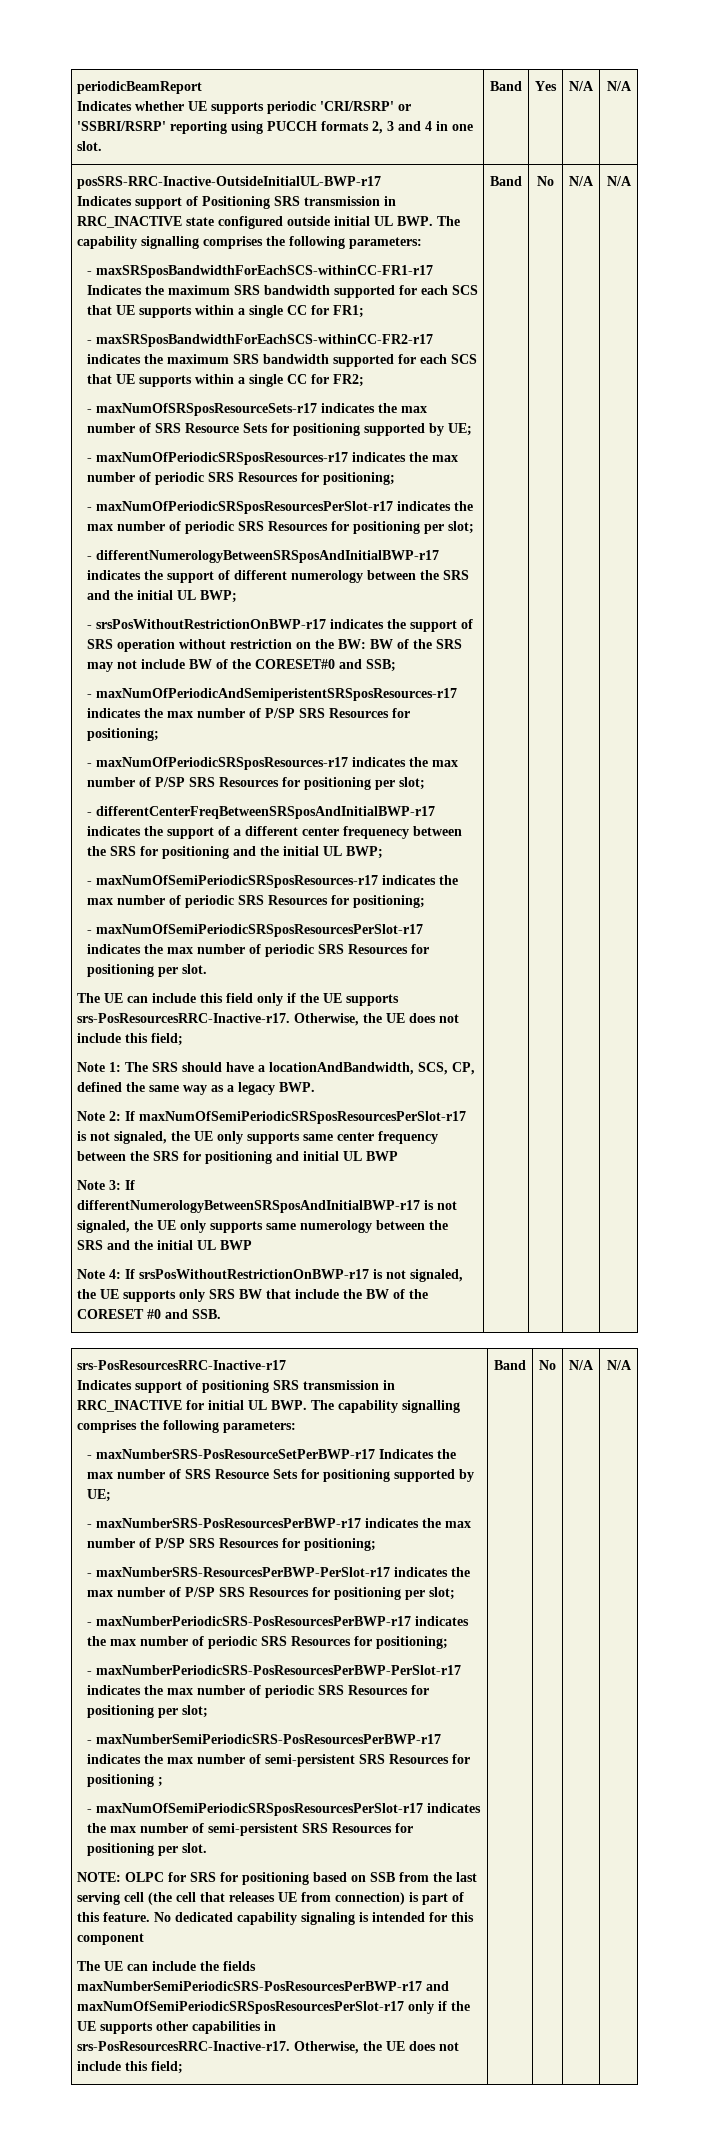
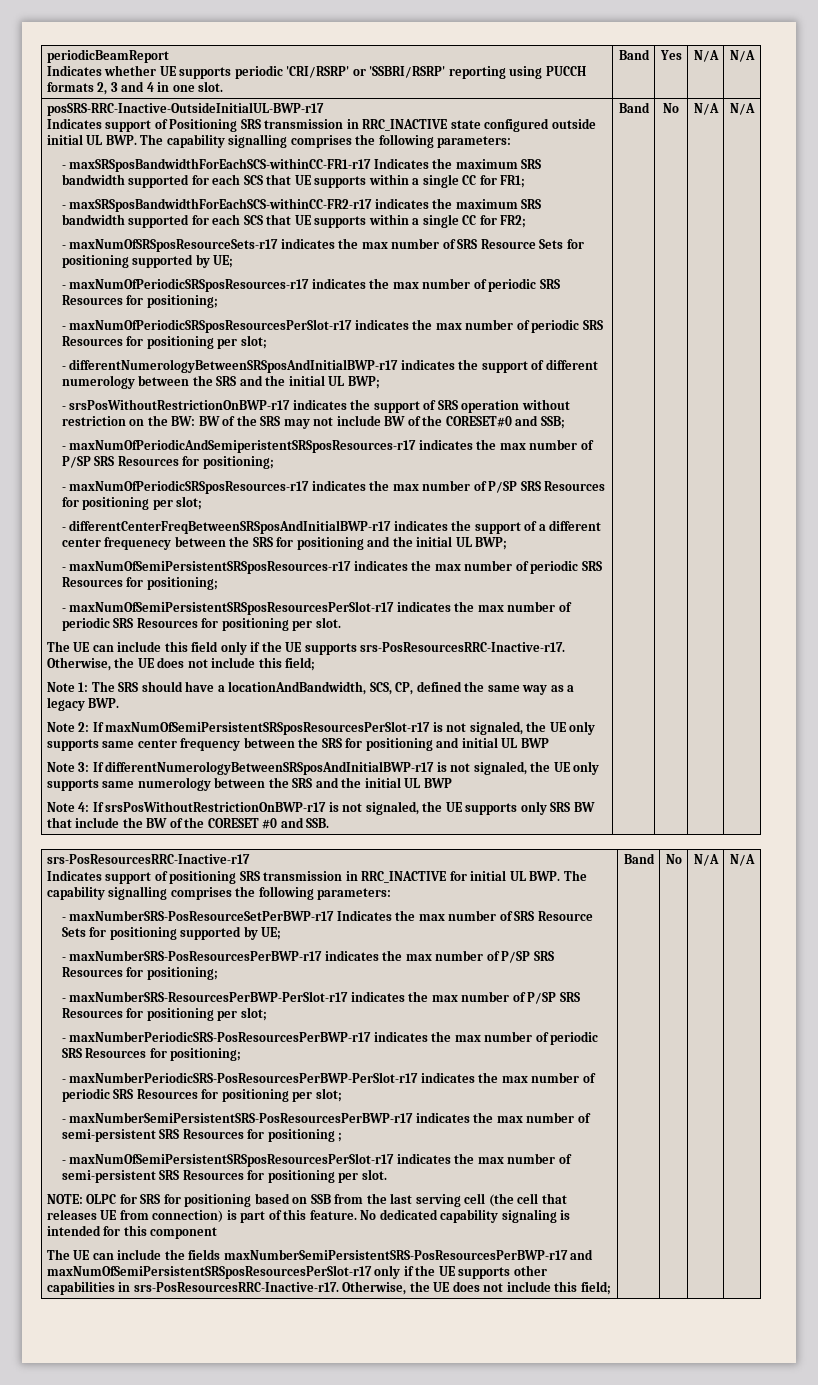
- - maxNumOfSemiPeriodicSRSposResources-r17 indicates the max number of periodic SRS Resources for positioning;
+ - maxNumOfSemiPersistentSRSposResources-r17 indicates the max number of periodic SRS Resources for positioning;
- - maxNumOfSemiPeriodicSRSposResourcesPerSlot-r17 indicates the max number of periodic SRS Resources for positioning per slot.
+ - maxNumOfSemiPersistentSRSposResourcesPerSlot-r17 indicates the max number of periodic SRS Resources for positioning per slot.
- Note 2: If maxNumOfSemiPeriodicSRSposResourcesPerSlot-r17 is not signaled, the UE only supports same center frequency between the SRS for positioning and initial UL BWP
+ Note 2: If maxNumOfSemiPersistentSRSposResourcesPerSlot-r17 is not signaled, the UE only supports same center frequency between the SRS for positioning and initial UL BWP
- - maxNumberSemiPeriodicSRS-PosResourcesPerBWP-r17 indicates the max number of semi-persistent SRS Resources for positioning ;
+ - maxNumberSemiPersistentSRS-PosResourcesPerBWP-r17 indicates the max number of semi-persistent SRS Resources for positioning ;
- - maxNumOfSemiPeriodicSRSposResourcesPerSlot-r17 indicates the max number of semi-persistent SRS Resources for positioning per slot.
+ - maxNumOfSemiPersistentSRSposResourcesPerSlot-r17 indicates the max number of semi-persistent SRS Resources for positioning per slot.
- The UE can include the fields maxNumberSemiPeriodicSRS-PosResourcesPerBWP-r17 and maxNumOfSemiPeriodicSRSposResourcesPerSlot-r17 only if the UE supports other capabilities in srs-PosResourcesRRC-Inactive-r17.
+ The UE can include the fields maxNumberSemiPersistentSRS-PosResourcesPerBWP-r17 and maxNumOfSemiPersistentSRSposResourcesPerSlot-r17 only if the UE supports other capabilities in srs-PosResourcesRRC-Inactive-r17.

